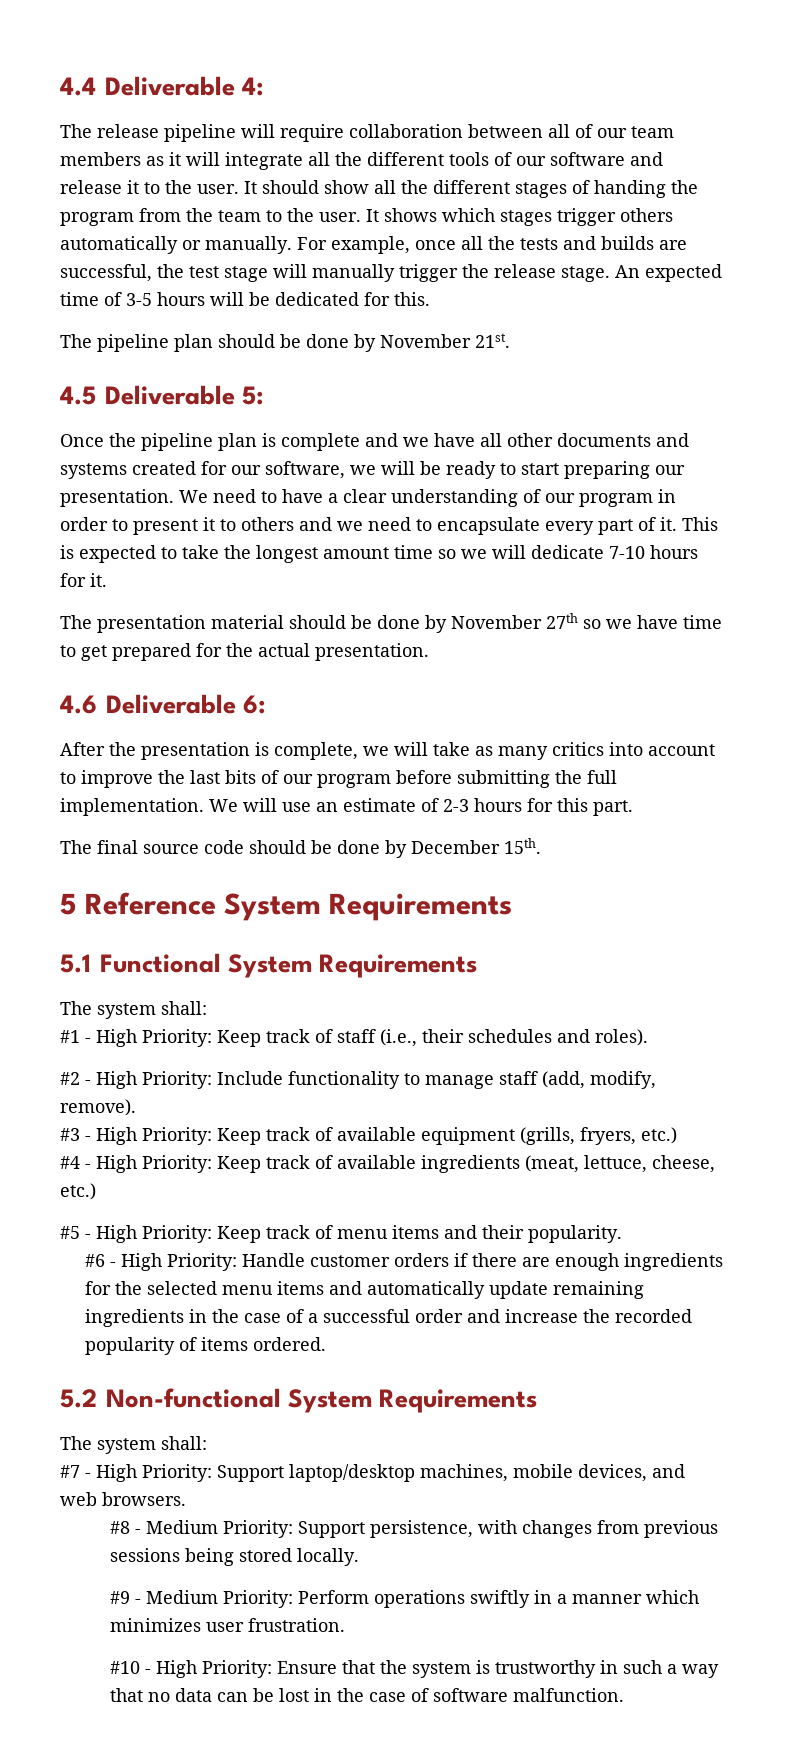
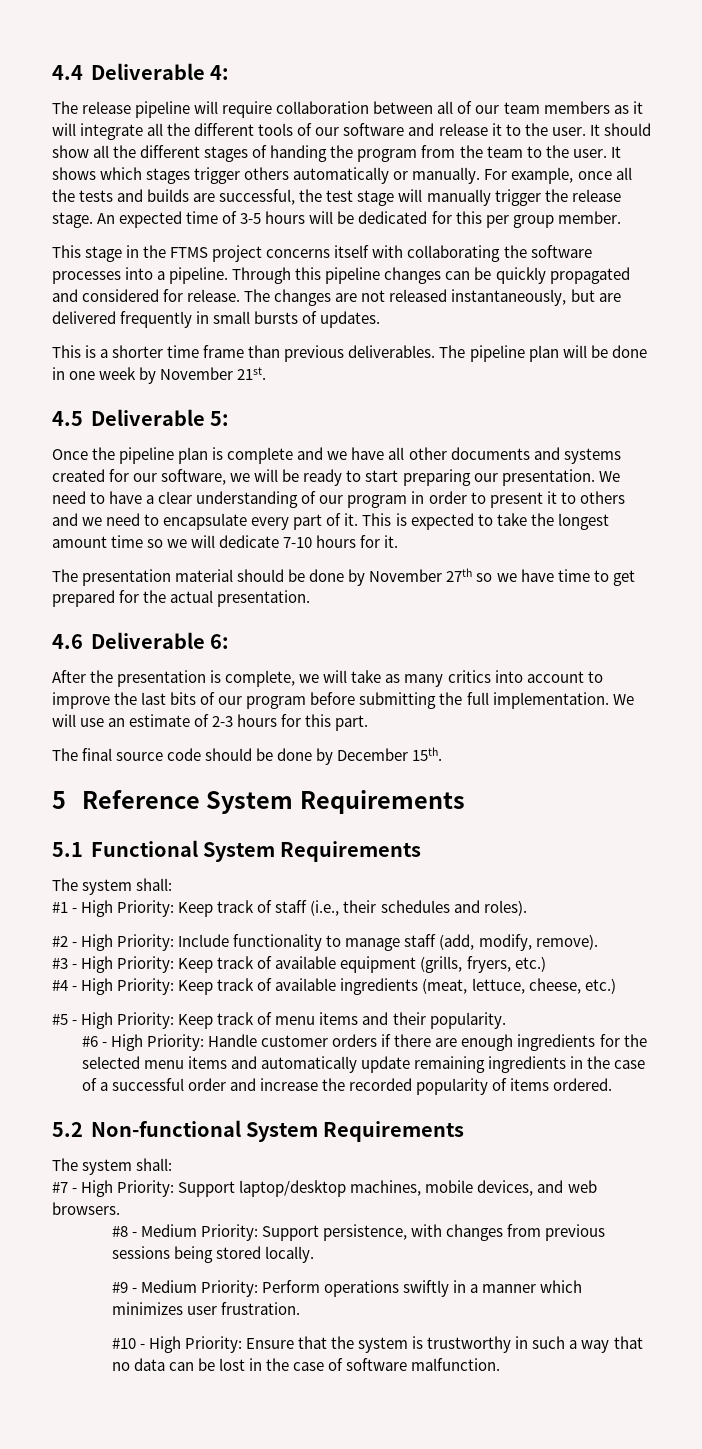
- An expected time of 3-5 hours will be dedicated for this.
- The pipeline plan should be done by November 21st.
+ An expected time of 3-5 hours will be dedicated for this per group member.
+ This stage in the FTMS project concerns itself with collaborating the software processes into a pipeline. Through this pipeline changes can be quickly propagated and considered for release. The changes are not released instantaneously, but are delivered frequently in small bursts of updates.
+ This is a shorter time frame than previous deliverables. The pipeline plan will be done in one week by November 21st.

